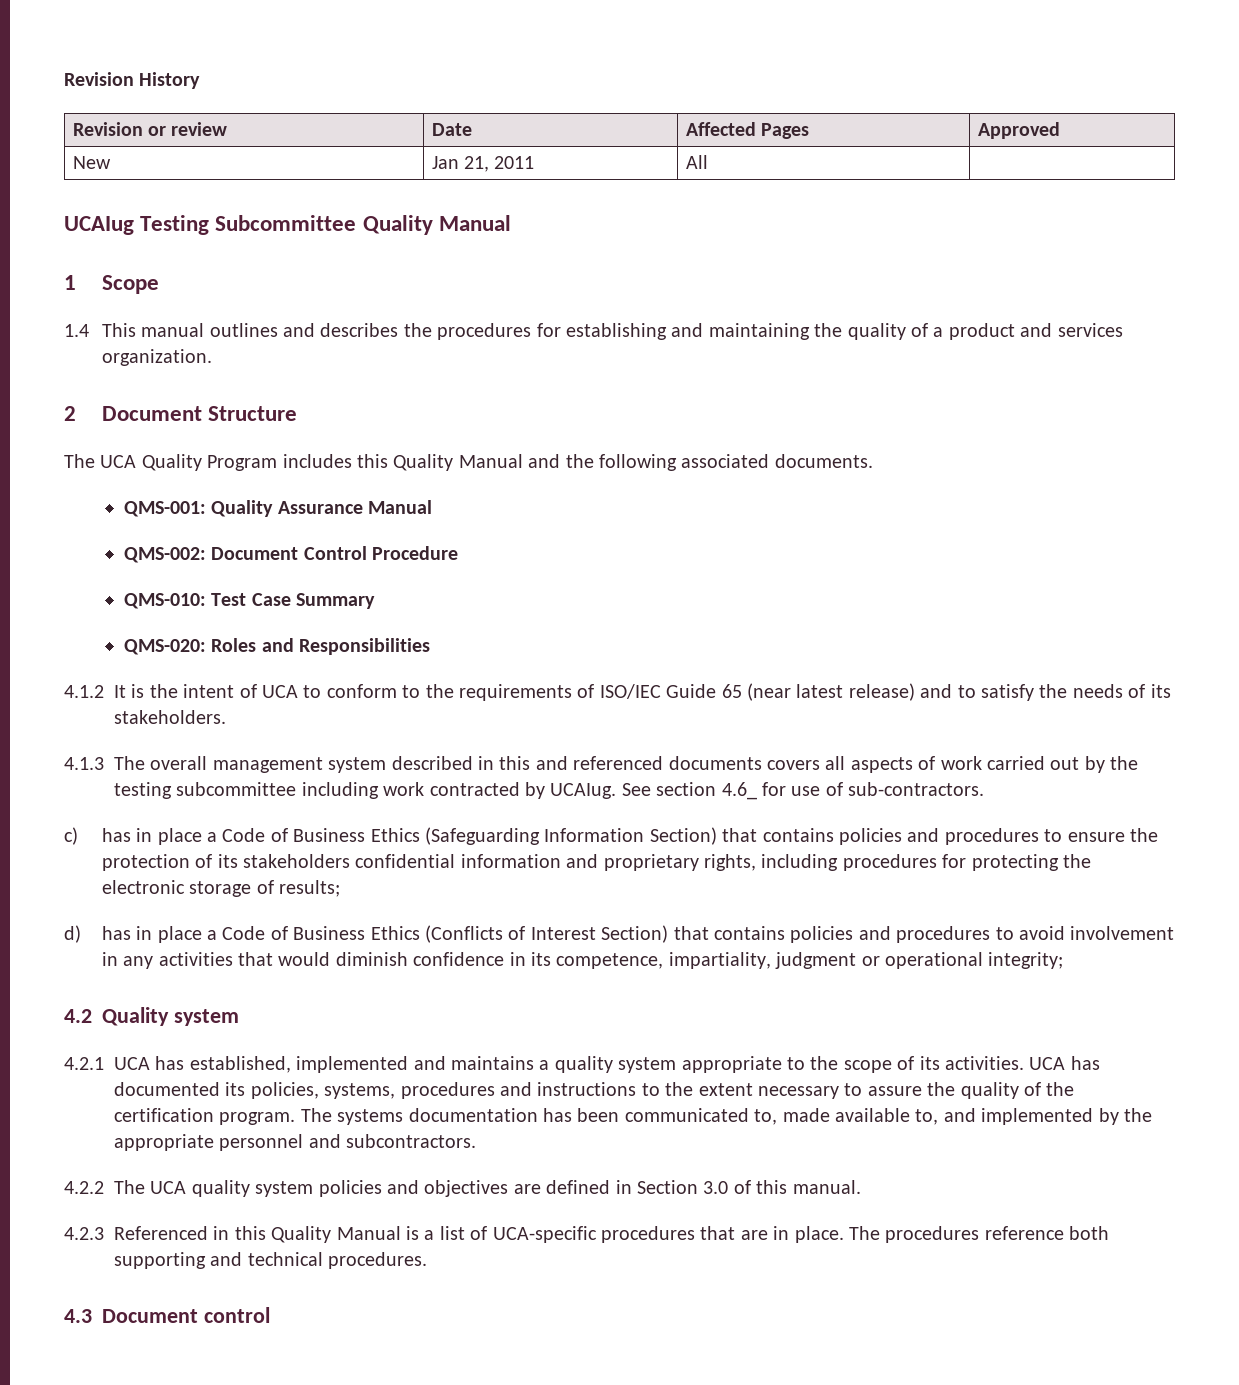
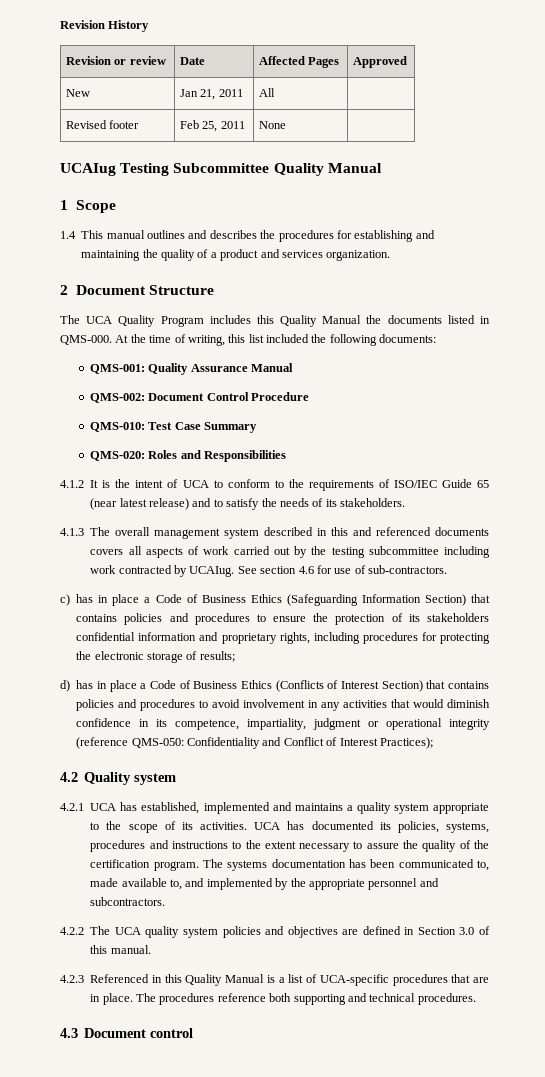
+ Revised footer | Feb 25, 2011 | None |
- The UCA Quality Program includes this Quality Manual and the following associated documents.
+ The UCA Quality Program includes this Quality Manual the documents listed in QMS-000. At the time of writing, this list included the following documents:
- See section 4.6_ for use of sub-contractors.
+ See section 4.6 for use of sub-contractors.
- d) has in place a Code of Business Ethics (Conflicts of Interest Section) that contains policies and procedures to avoid involvement in any activities that would diminish confidence in its competence, impartiality, judgment or operational integrity;
+ d) has in place a Code of Business Ethics (Conflicts of Interest Section) that contains policies and procedures to avoid involvement in any activities that would diminish confidence in its competence, impartiality, judgment or operational integrity (reference QMS-050: Confidentiality and Conflict of Interest Practices);

